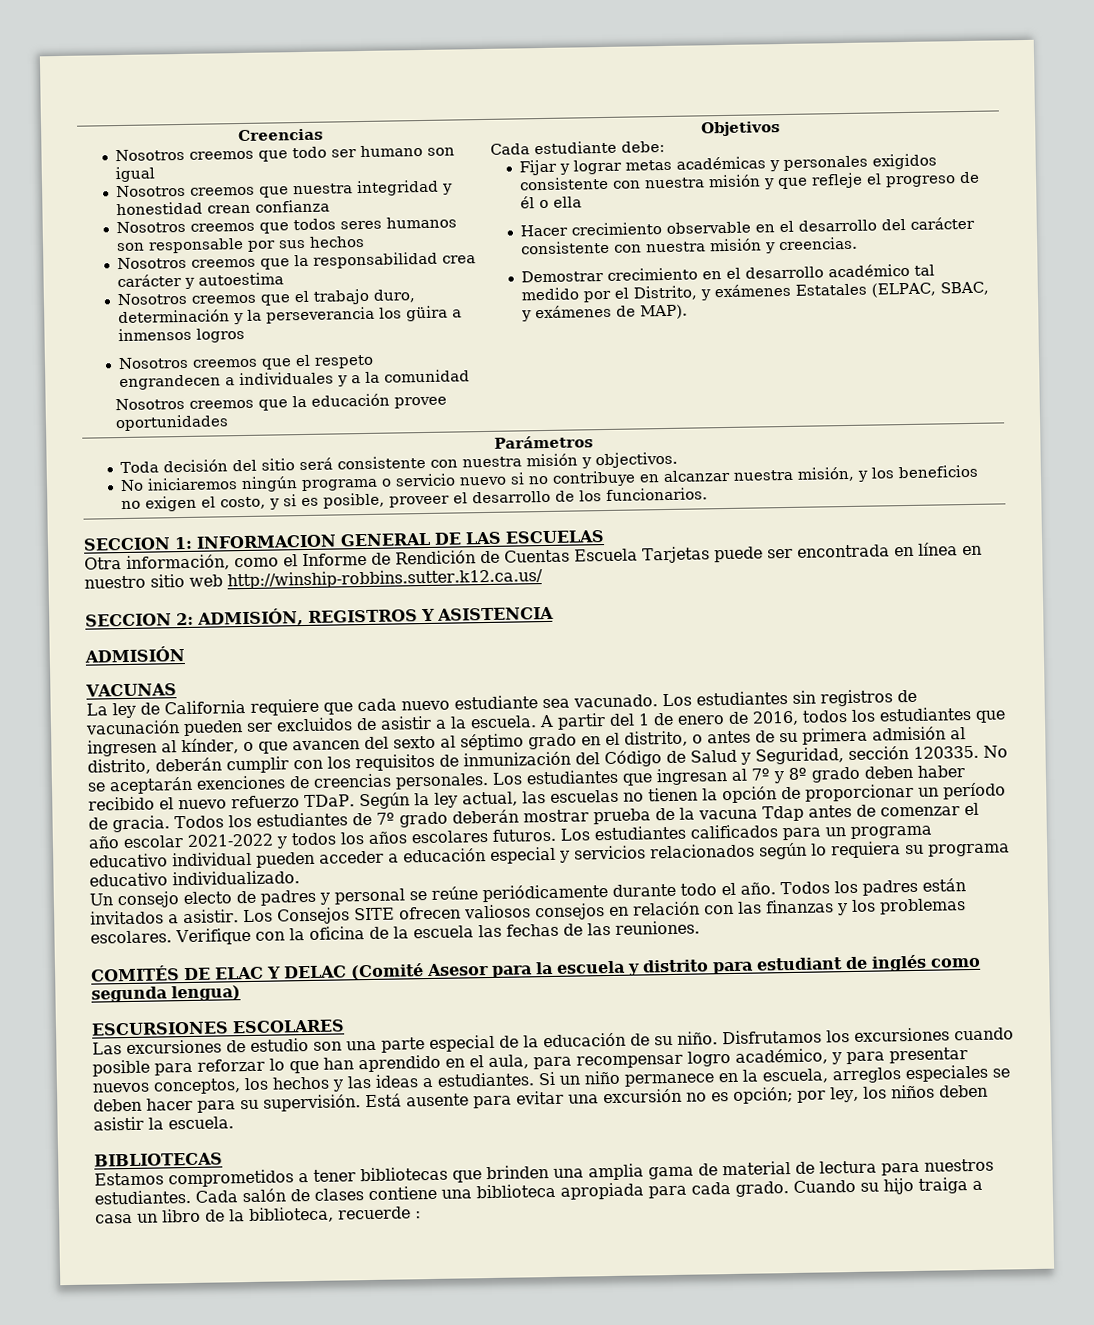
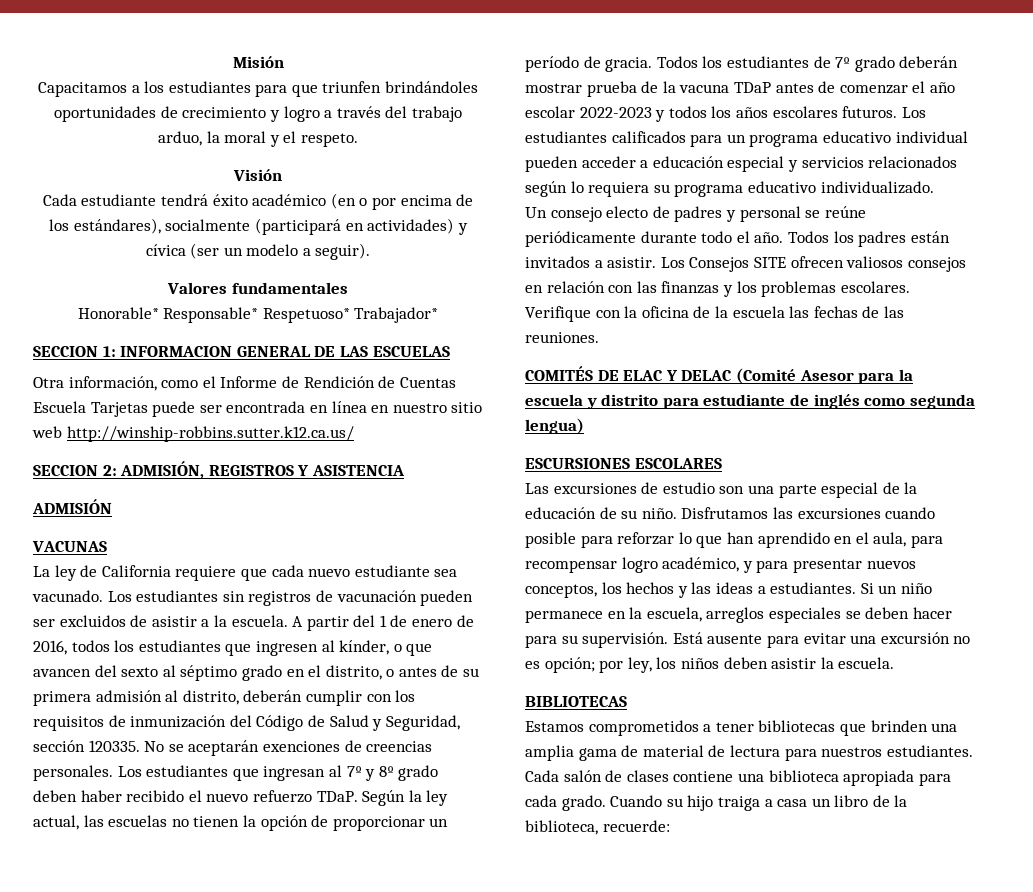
- Creencias
- Nosotros creemos que todo ser humano son igual
- Nosotros creemos que nuestra integridad y honestidad crean confianza
- Nosotros creemos que todos seres humanos son responsable por sus hechos
- Nosotros creemos que la responsabilidad crea carácter y autoestima
- Nosotros creemos que el trabajo duro, determinación y la perseverancia los güira a inmensos logros
- Nosotros creemos que el respeto engrandecen a individuales y a la comunidad
- Nosotros creemos que la educación provee oportunidades | Objetivos
- Cada estudiante debe:
- Fijar y lograr metas académicas y personales exigidos consistente con nuestra misión y que refleje el progreso de él o ella
- Hacer crecimiento observable en el desarrollo del carácter consistente con nuestra misión y creencias.
- Demostrar crecimiento en el desarrollo académico tal medido por el Distrito, y exámenes Estatales (ELPAC, SBAC, y exámenes de MAP).
- Parámetros
- Toda decisión del sitio será consistente con nuestra misión y objectivos.
- No iniciaremos ningún programa o servicio nuevo si no contribuye en alcanzar nuestra misión, y los beneficios no exigen el costo, y si es posible, proveer el desarrollo de los funcionarios.
+ Misión
+ Capacitamos a los estudiantes para que triunfen brindándoles oportunidades de crecimiento y logro a través del trabajo arduo, la moral y el respeto.
+ Visión
+ Cada estudiante tendrá éxito académico (en o por encima de los estándares), socialmente (participará en actividades) y cívica (ser un modelo a seguir).
+ Valores fundamentales
+ Honorable* Responsable* Respetuoso* Trabajador*
- Todos los estudiantes de 7º grado deberán mostrar prueba de la vacuna Tdap antes de comenzar el año escolar 2021-2022 y todos los años escolares futuros.
+ Todos los estudiantes de 7º grado deberán mostrar prueba de la vacuna TDaP antes de comenzar el año escolar 2022-2023 y todos los años escolares futuros.
- COMITÉS DE ELAC Y DELAC (Comité Asesor para la escuela y distrito para estudiant de inglés como segunda lengua)
+ COMITÉS DE ELAC Y DELAC (Comité Asesor para la escuela y distrito para estudiante de inglés como segunda lengua)
- Disfrutamos los excursiones cuando posible para reforzar lo que han aprendido en el aula, para recompensar logro académico, y para presentar nuevos conceptos, los hechos y las ideas a estudiantes.
+ Disfrutamos las excursiones cuando posible para reforzar lo que han aprendido en el aula, para recompensar logro académico, y para presentar nuevos conceptos, los hechos y las ideas a estudiantes.
- Cuando su hijo traiga a casa un libro de la biblioteca, recuerde :
+ Cuando su hijo traiga a casa un libro de la biblioteca, recuerde:

